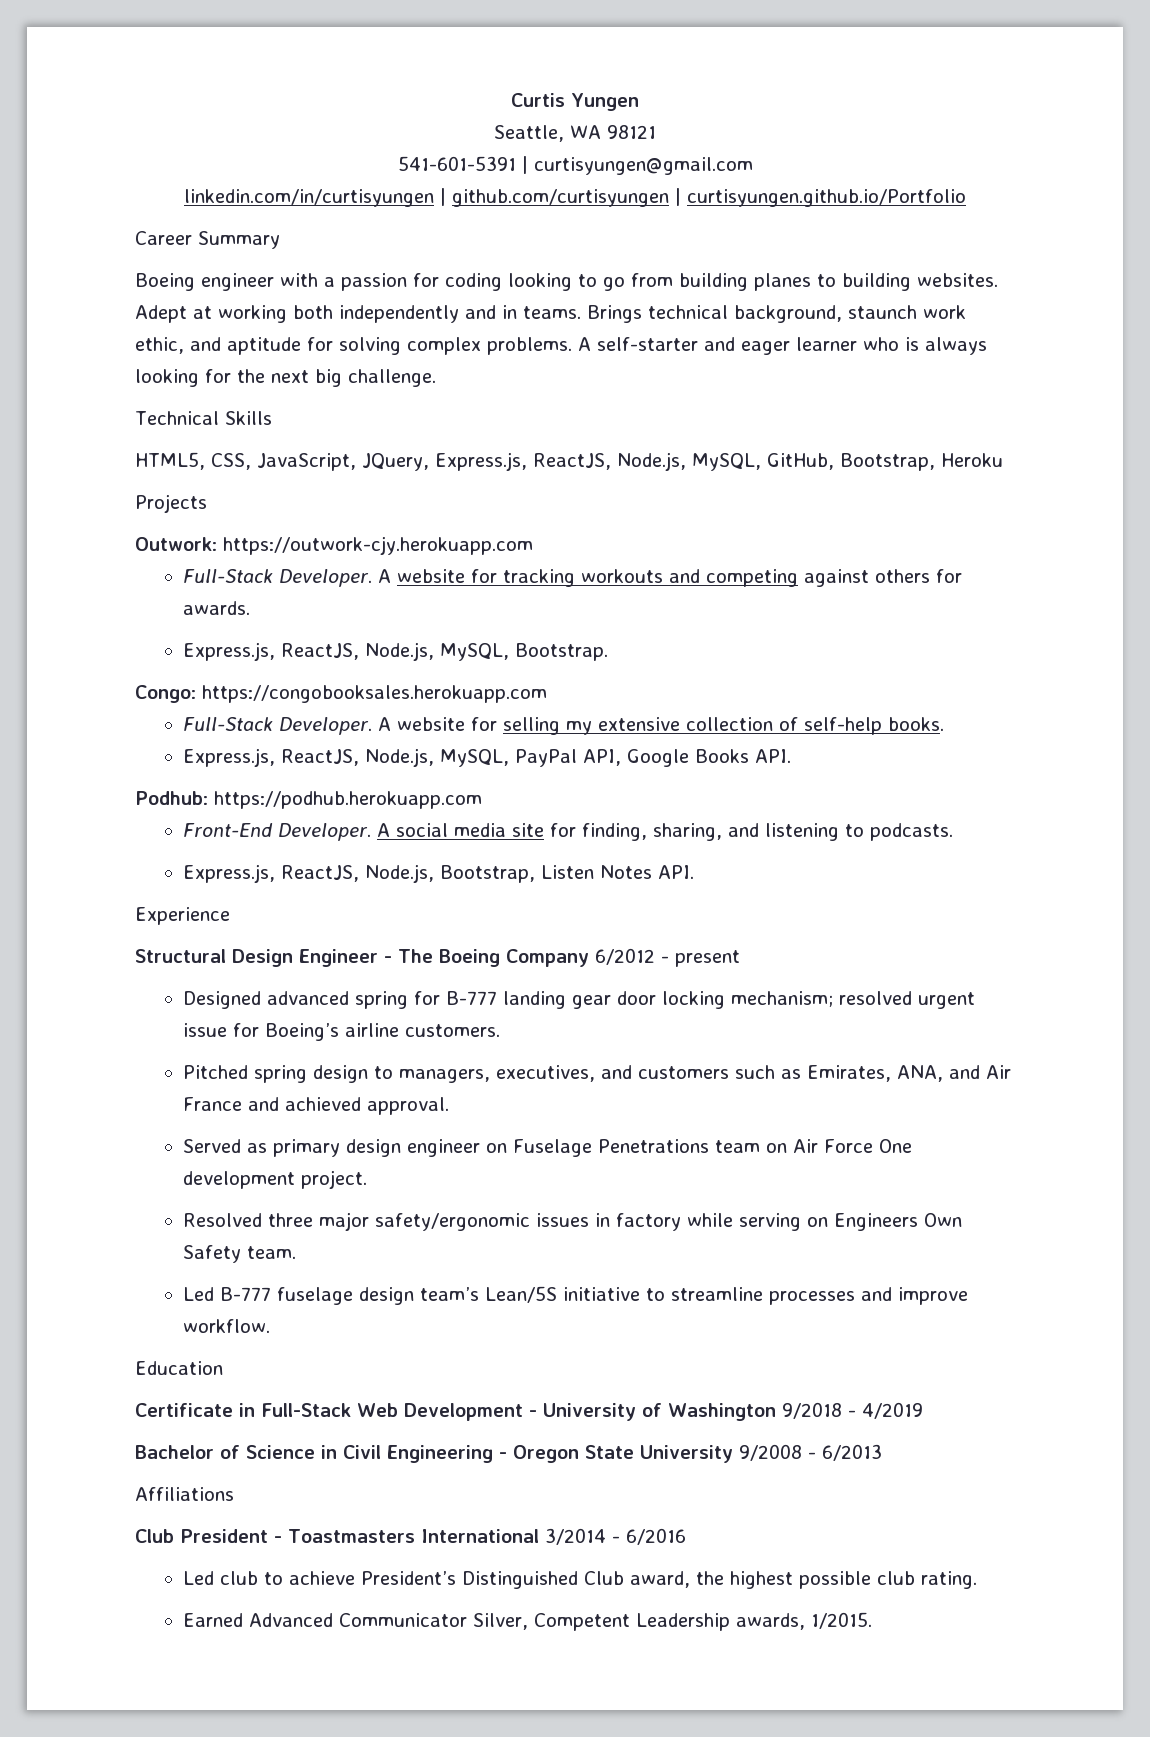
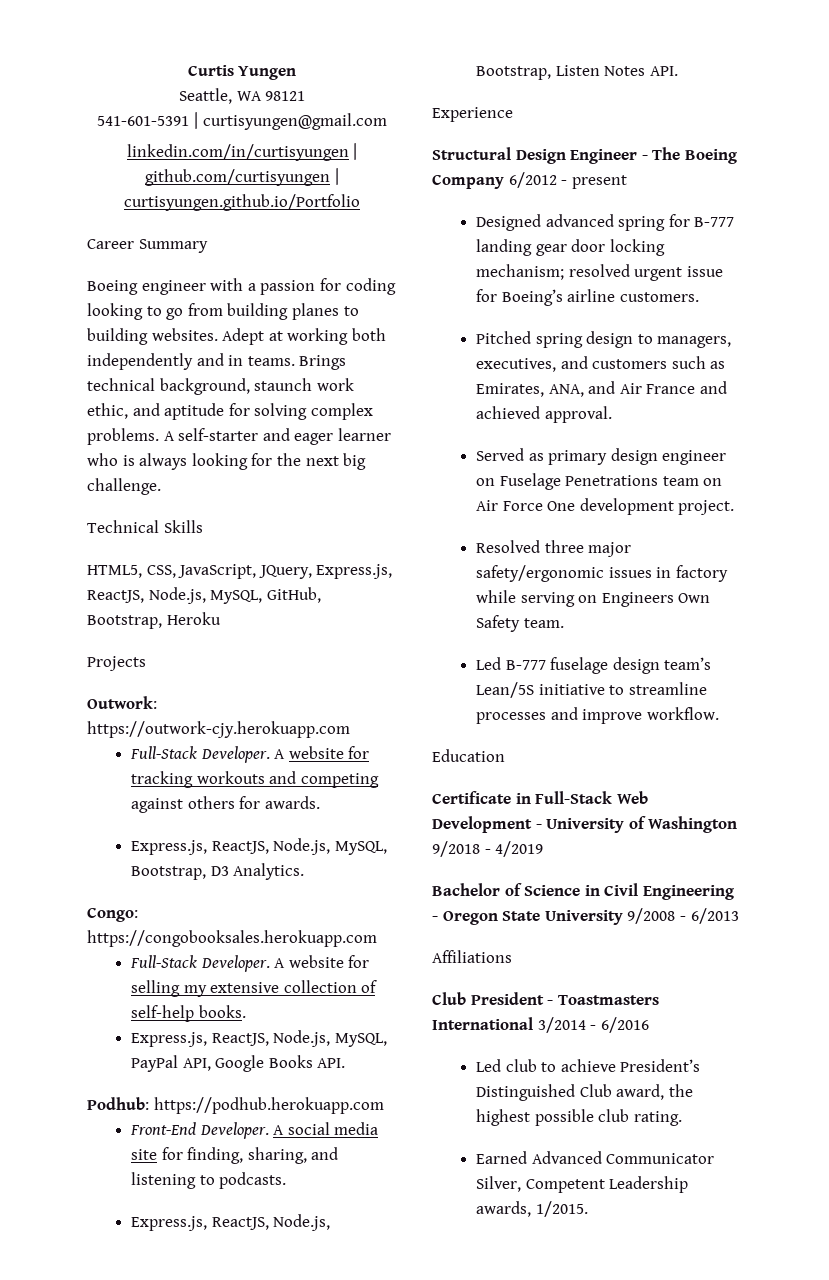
- Express.js, ReactJS, Node.js, MySQL, Bootstrap.
+ Express.js, ReactJS, Node.js, MySQL, Bootstrap, D3 Analytics.

